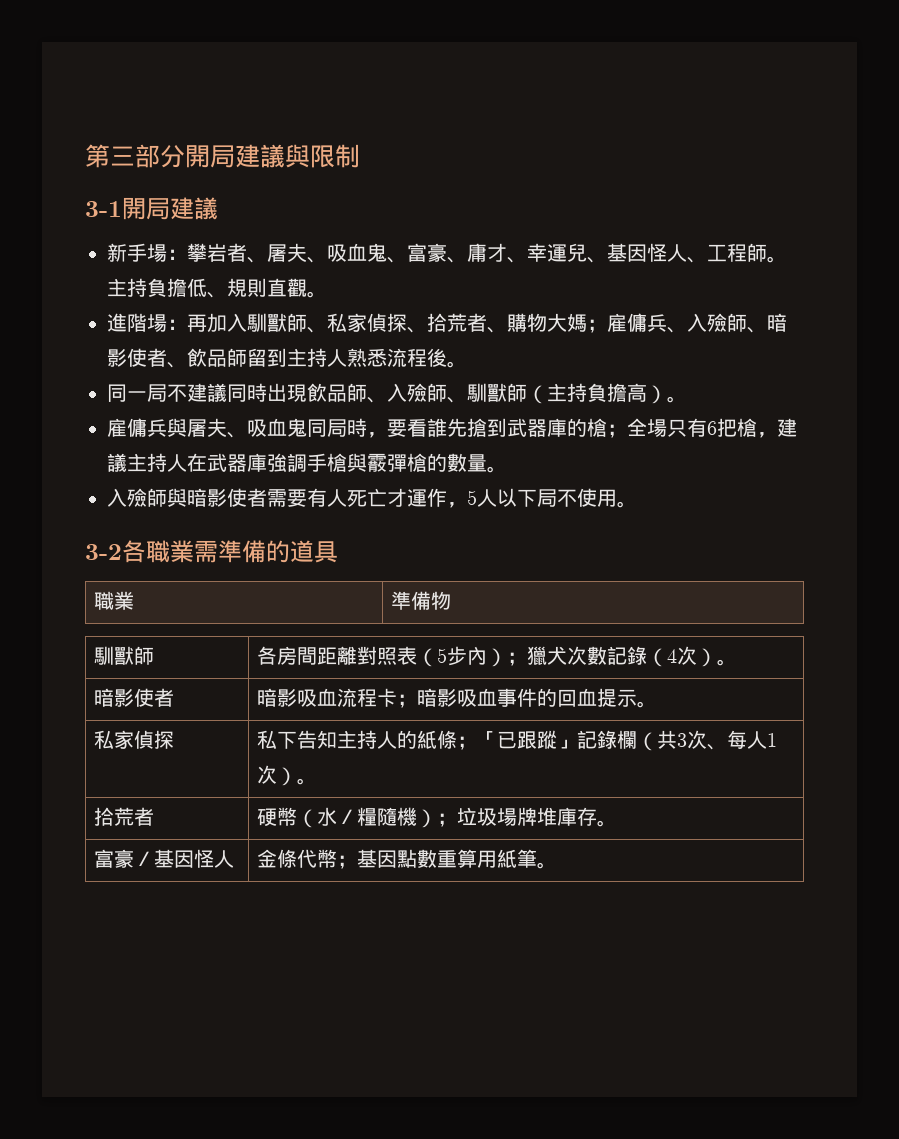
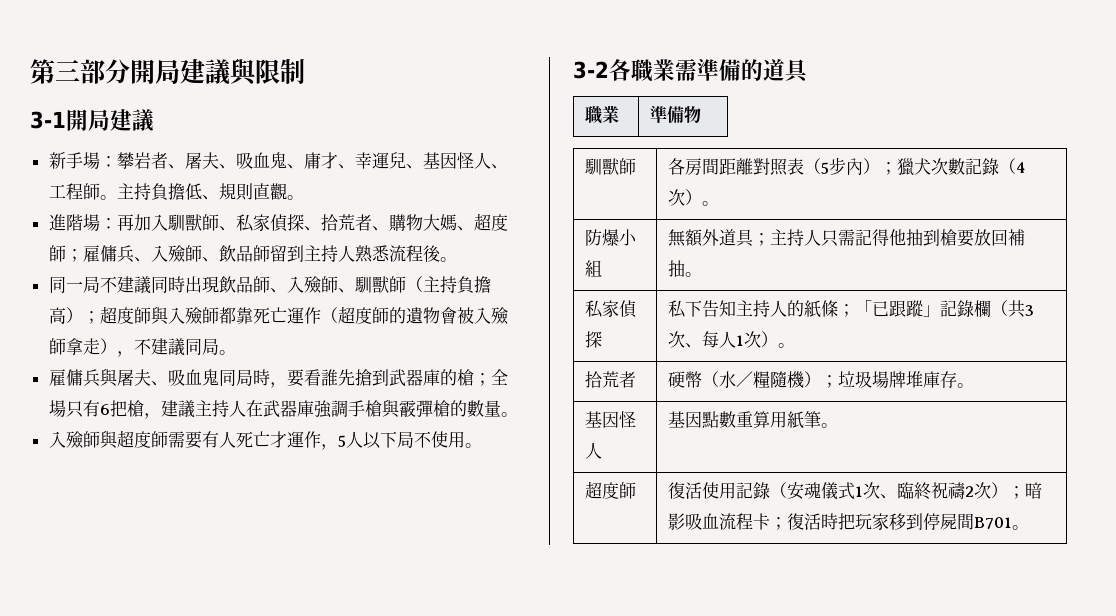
- 新手場：攀岩者、屠夫、吸血鬼、富豪、庸才、幸運兒、基因怪人、工程師。
+ 新手場：攀岩者、屠夫、吸血鬼、庸才、幸運兒、基因怪人、工程師。
- 進階場：再加入馴獸師、私家偵探、拾荒者、購物大媽；雇傭兵、入殮師、暗影使者、飲品師留到主持人熟悉流程後。
+ 進階場：再加入馴獸師、私家偵探、拾荒者、購物大媽、超度師；雇傭兵、入殮師、飲品師留到主持人熟悉流程後。
- 同一局不建議同時出現飲品師、入殮師、馴獸師（主持負擔高）。
+ 同一局不建議同時出現飲品師、入殮師、馴獸師（主持負擔高）；超度師與入殮師都靠死亡運作（超度師的遺物會被入殮師拿走），不建議同局。
- 入殮師與暗影使者需要有人死亡才運作，5人以下局不使用。
+ 入殮師與超度師需要有人死亡才運作，5人以下局不使用。
- 暗影使者 | 暗影吸血流程卡；暗影吸血事件的回血提示。
+ 防爆小組 | 無額外道具；主持人只需記得他抽到槍要放回補抽。
- 富豪／基因怪人 | 金條代幣；基因點數重算用紙筆。
+ 基因怪人 | 基因點數重算用紙筆。
+ 超度師 | 復活使用記錄（安魂儀式1次、臨終祝禱2次）；暗影吸血流程卡；復活時把玩家移到停屍間B701。

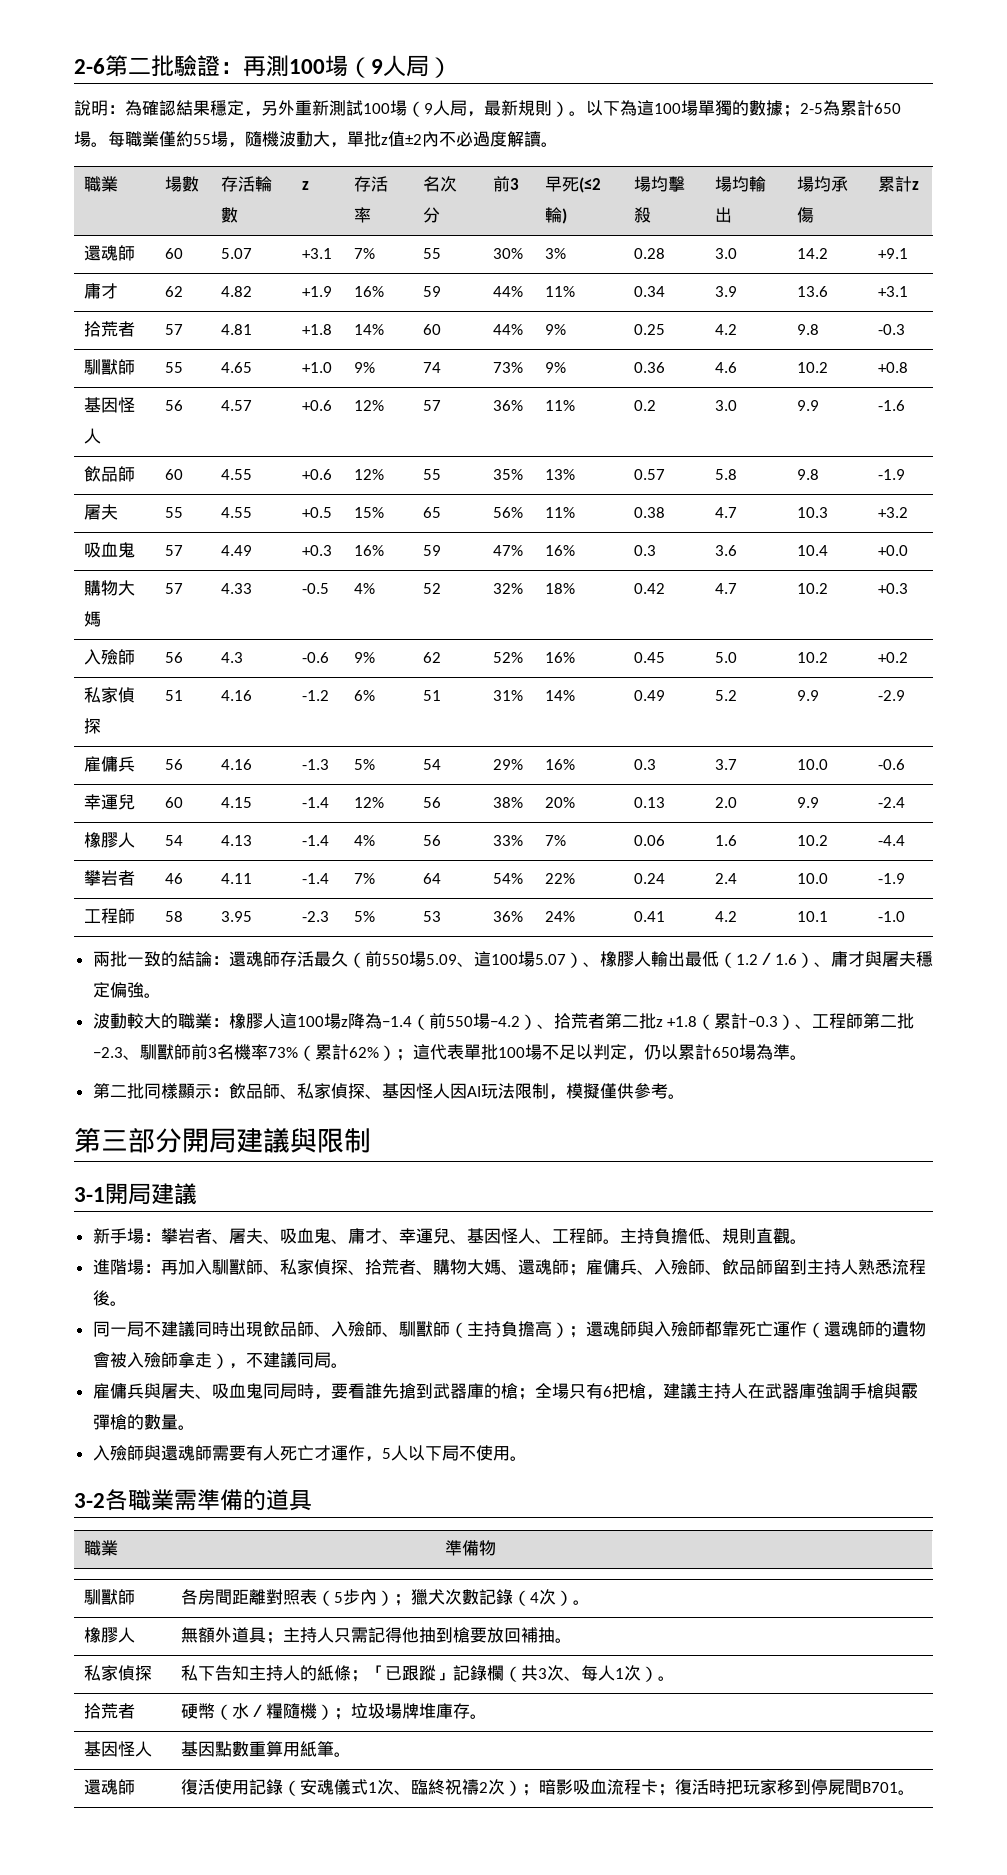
+ 2-6第二批驗證：再測100場（9人局）
+ 說明：為確認結果穩定，另外重新測試100場（9人局，最新規則）。以下為這100場單獨的數據；2-5為累計650場。每職業僅約55場，隨機波動大，單批z值±2內不必過度解讀。
+ 職業 | 場數 | 存活輪數 | z | 存活率 | 名次分 | 前3 | 早死(≤2輪) | 場均擊殺 | 場均輸出 | 場均承傷 | 累計z
+ 還魂師 | 60 | 5.07 | +3.1 | 7% | 55 | 30% | 3% | 0.28 | 3.0 | 14.2 | +9.1
+ 庸才 | 62 | 4.82 | +1.9 | 16% | 59 | 44% | 11% | 0.34 | 3.9 | 13.6 | +3.1
+ 拾荒者 | 57 | 4.81 | +1.8 | 14% | 60 | 44% | 9% | 0.25 | 4.2 | 9.8 | -0.3
+ 馴獸師 | 55 | 4.65 | +1.0 | 9% | 74 | 73% | 9% | 0.36 | 4.6 | 10.2 | +0.8
+ 基因怪人 | 56 | 4.57 | +0.6 | 12% | 57 | 36% | 11% | 0.2 | 3.0 | 9.9 | -1.6
+ 飲品師 | 60 | 4.55 | +0.6 | 12% | 55 | 35% | 13% | 0.57 | 5.8 | 9.8 | -1.9
+ 屠夫 | 55 | 4.55 | +0.5 | 15% | 65 | 56% | 11% | 0.38 | 4.7 | 10.3 | +3.2
+ 吸血鬼 | 57 | 4.49 | +0.3 | 16% | 59 | 47% | 16% | 0.3 | 3.6 | 10.4 | +0.0
+ 購物大媽 | 57 | 4.33 | -0.5 | 4% | 52 | 32% | 18% | 0.42 | 4.7 | 10.2 | +0.3
+ 入殮師 | 56 | 4.3 | -0.6 | 9% | 62 | 52% | 16% | 0.45 | 5.0 | 10.2 | +0.2
+ 私家偵探 | 51 | 4.16 | -1.2 | 6% | 51 | 31% | 14% | 0.49 | 5.2 | 9.9 | -2.9
+ 雇傭兵 | 56 | 4.16 | -1.3 | 5% | 54 | 29% | 16% | 0.3 | 3.7 | 10.0 | -0.6
+ 幸運兒 | 60 | 4.15 | -1.4 | 12% | 56 | 38% | 20% | 0.13 | 2.0 | 9.9 | -2.4
+ 橡膠人 | 54 | 4.13 | -1.4 | 4% | 56 | 33% | 7% | 0.06 | 1.6 | 10.2 | -4.4
+ 攀岩者 | 46 | 4.11 | -1.4 | 7% | 64 | 54% | 22% | 0.24 | 2.4 | 10.0 | -1.9
+ 工程師 | 58 | 3.95 | -2.3 | 5% | 53 | 36% | 24% | 0.41 | 4.2 | 10.1 | -1.0
+ 兩批一致的結論：還魂師存活最久（前550場5.09、這100場5.07）、橡膠人輸出最低（1.2／1.6）、庸才與屠夫穩定偏強。
+ 波動較大的職業：橡膠人這100場z降為−1.4（前550場−4.2）、拾荒者第二批z +1.8（累計−0.3）、工程師第二批−2.3、馴獸師前3名機率73%（累計62%）；這代表單批100場不足以判定，仍以累計650場為準。
+ 第二批同樣顯示：飲品師、私家偵探、基因怪人因AI玩法限制，模擬僅供參考。
- 進階場：再加入馴獸師、私家偵探、拾荒者、購物大媽、超度師；雇傭兵、入殮師、飲品師留到主持人熟悉流程後。
+ 進階場：再加入馴獸師、私家偵探、拾荒者、購物大媽、還魂師；雇傭兵、入殮師、飲品師留到主持人熟悉流程後。
- 同一局不建議同時出現飲品師、入殮師、馴獸師（主持負擔高）；超度師與入殮師都靠死亡運作（超度師的遺物會被入殮師拿走），不建議同局。
+ 同一局不建議同時出現飲品師、入殮師、馴獸師（主持負擔高）；還魂師與入殮師都靠死亡運作（還魂師的遺物會被入殮師拿走），不建議同局。
- 入殮師與超度師需要有人死亡才運作，5人以下局不使用。
+ 入殮師與還魂師需要有人死亡才運作，5人以下局不使用。
- 防爆小組 | 無額外道具；主持人只需記得他抽到槍要放回補抽。
+ 橡膠人 | 無額外道具；主持人只需記得他抽到槍要放回補抽。
- 超度師 | 復活使用記錄（安魂儀式1次、臨終祝禱2次）；暗影吸血流程卡；復活時把玩家移到停屍間B701。
+ 還魂師 | 復活使用記錄（安魂儀式1次、臨終祝禱2次）；暗影吸血流程卡；復活時把玩家移到停屍間B701。

